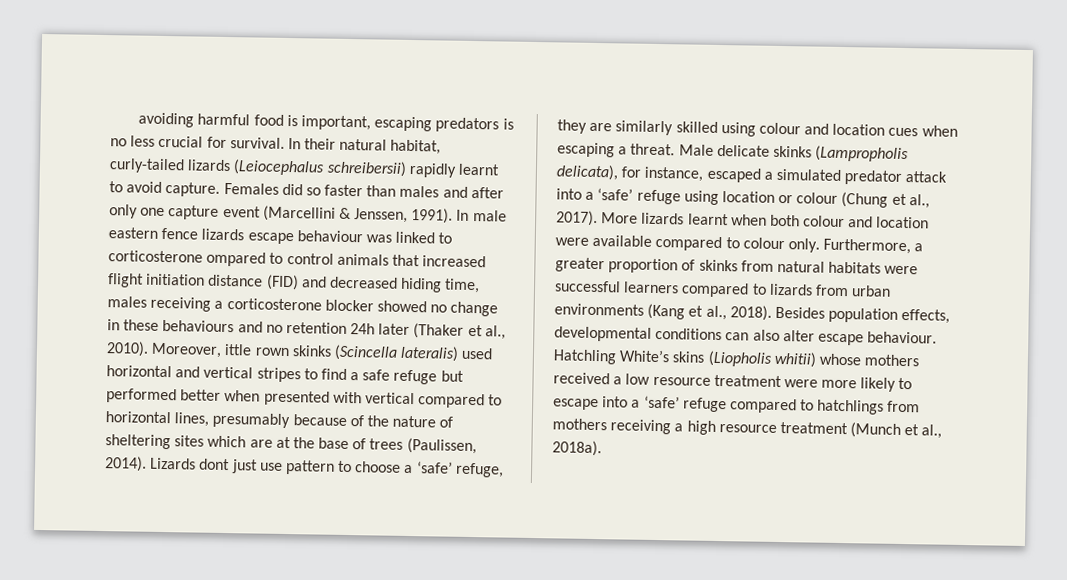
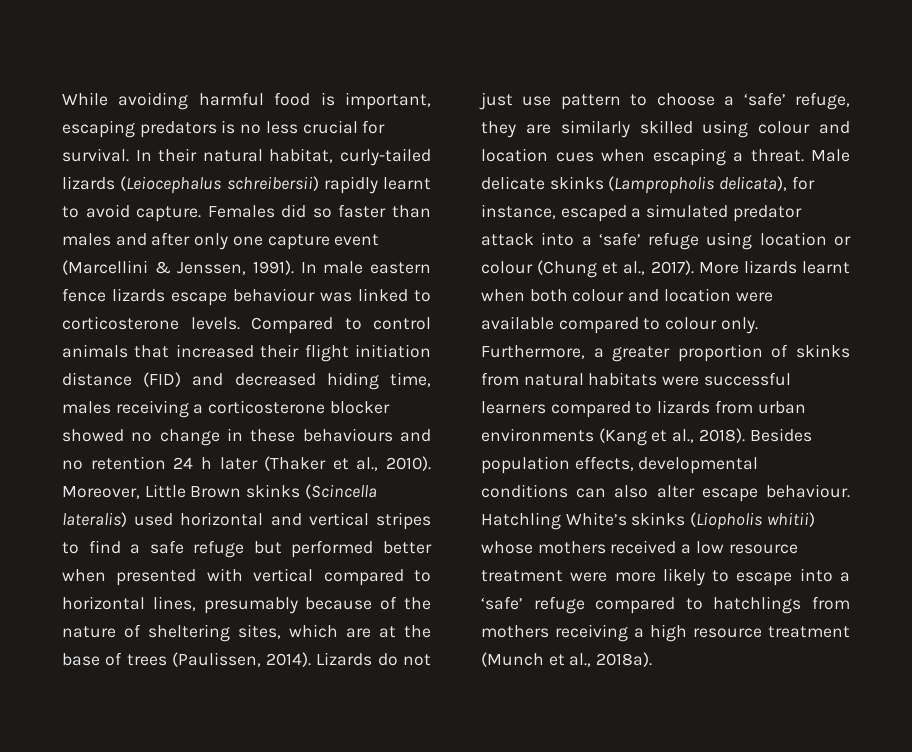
- avoiding harmful food is important, escaping predators is no less crucial for survival.
+ While avoiding harmful food is important, escaping predators is no less crucial for survival.
- In male eastern fence lizards escape behaviour was linked to corticosterone ompared to control animals that increased flight initiation distance (FID) and decreased hiding time, males receiving a corticosterone blocker showed no change in these behaviours and no retention 24h later (Thaker et al., 2010).
+ In male eastern fence lizards escape behaviour was linked to corticosterone levels. Compared to control animals that increased their flight initiation distance (FID) and decreased hiding time, males receiving a corticosterone blocker showed no change in these behaviours and no retention 24 h later (Thaker et al., 2010).
- Moreover, ittle rown skinks (Scincella lateralis) used horizontal and vertical stripes to find a safe refuge but performed better when presented with vertical compared to horizontal lines, presumably because of the nature of sheltering sites which are at the base of trees (Paulissen, 2014).
+ Moreover, Little Brown skinks (Scincella lateralis) used horizontal and vertical stripes to find a safe refuge but performed better when presented with vertical compared to horizontal lines, presumably because of the nature of sheltering sites, which are at the base of trees (Paulissen, 2014).
- Lizards dont just use pattern to choose a ‘safe’ refuge, they are similarly skilled using colour and location cues when escaping a threat.
+ Lizards do not just use pattern to choose a ‘safe’ refuge, they are similarly skilled using colour and location cues when escaping a threat.
- Hatchling White’s skins (Liopholis whitii) whose mothers received a low resource treatment were more likely to escape into a ‘safe’ refuge compared to hatchlings from mothers receiving a high resource treatment (Munch et al., 2018a).
+ Hatchling White’s skinks (Liopholis whitii) whose mothers received a low resource treatment were more likely to escape into a ‘safe’ refuge compared to hatchlings from mothers receiving a high resource treatment (Munch et al., 2018a).

